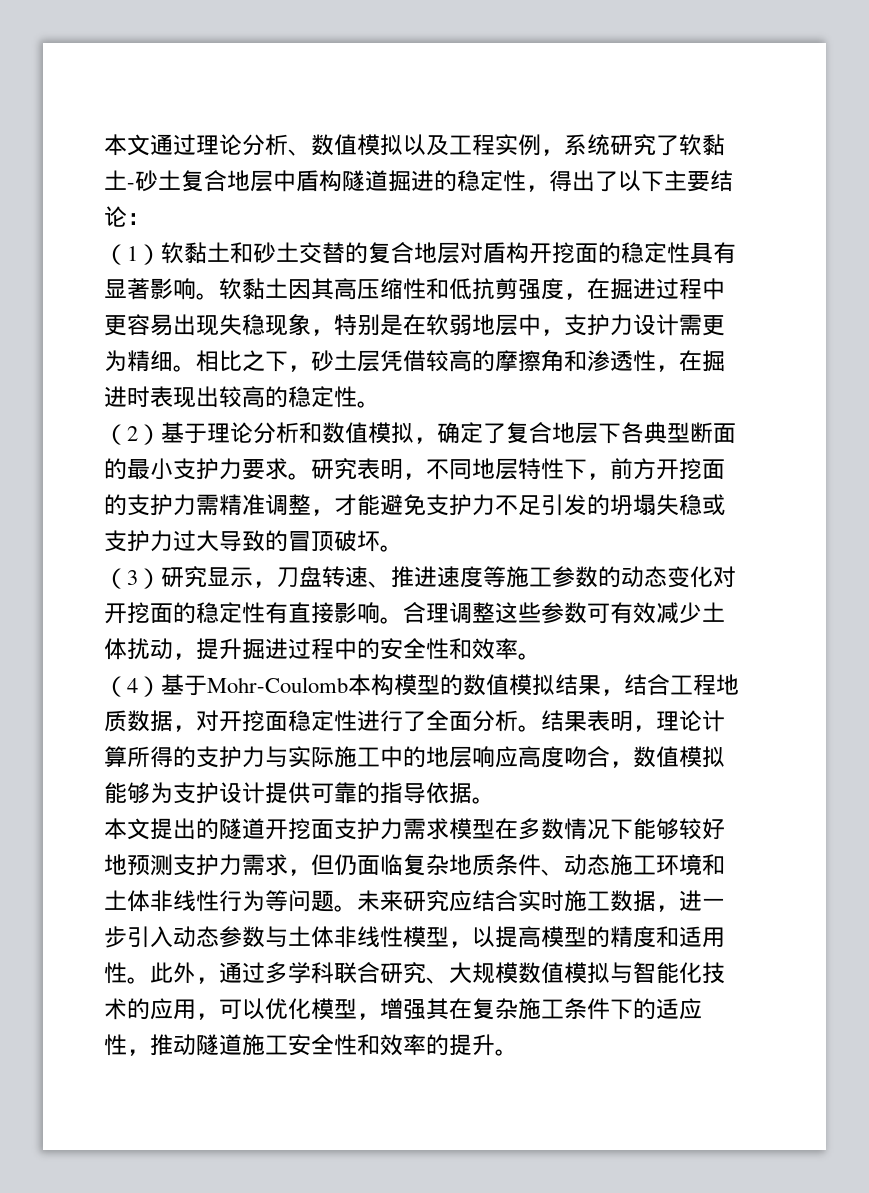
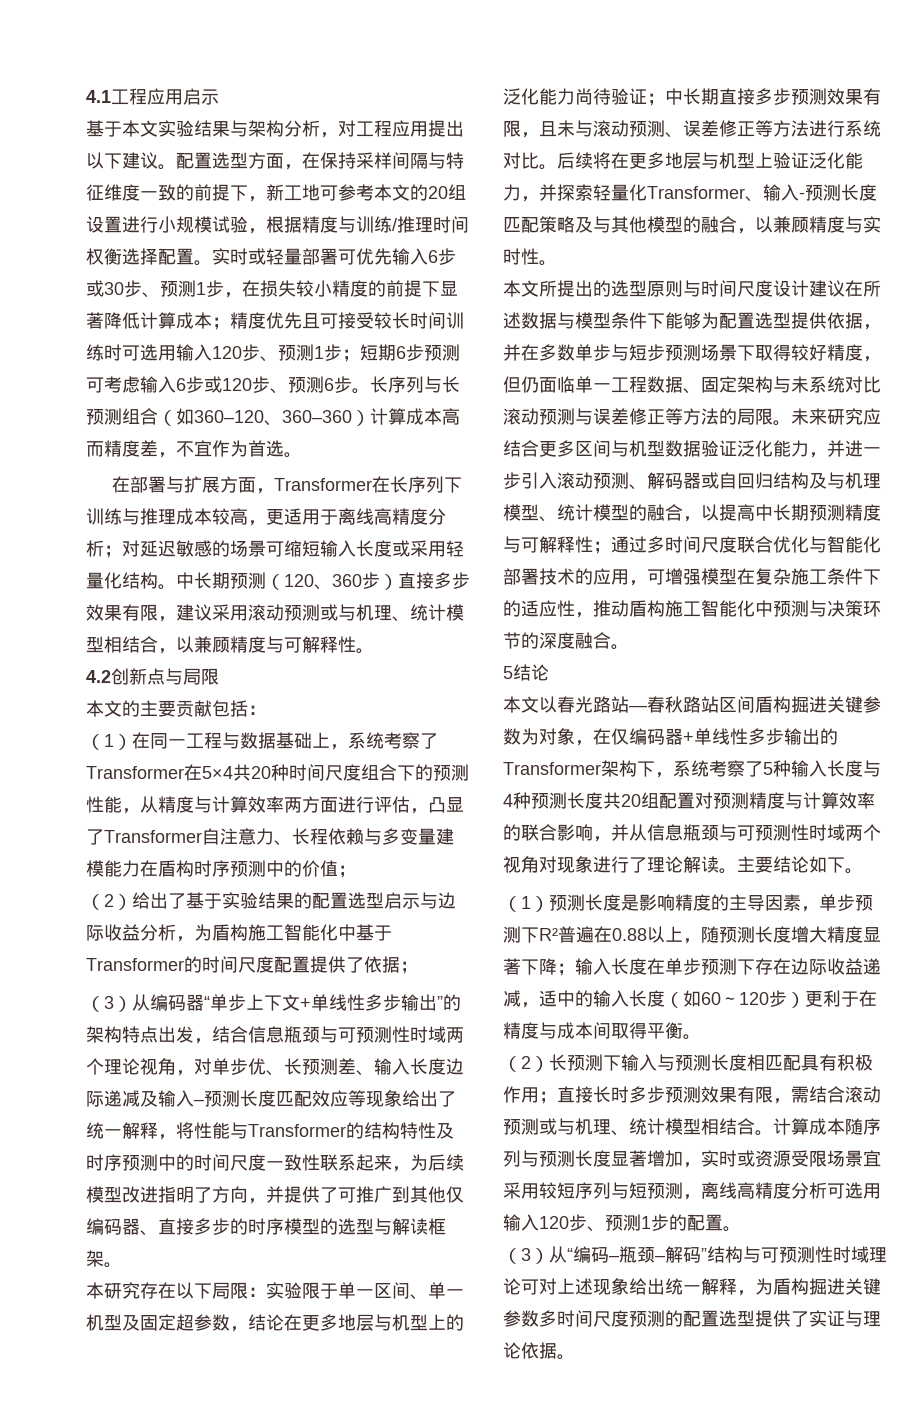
- 本文通过理论分析、数值模拟以及工程实例，系统研究了软黏土-砂土复合地层中盾构隧道掘进的稳定性，得出了以下主要结论：
- （1）软黏土和砂土交替的复合地层对盾构开挖面的稳定性具有显著影响。软黏土因其高压缩性和低抗剪强度，在掘进过程中更容易出现失稳现象，特别是在软弱地层中，支护力设计需更为精细。相比之下，砂土层凭借较高的摩擦角和渗透性，在掘进时表现出较高的稳定性。
- （2）基于理论分析和数值模拟，确定了复合地层下各典型断面的最小支护力要求。研究表明，不同地层特性下，前方开挖面的支护力需精准调整，才能避免支护力不足引发的坍塌失稳或支护力过大导致的冒顶破坏。
- （3）研究显示，刀盘转速、推进速度等施工参数的动态变化对开挖面的稳定性有直接影响。合理调整这些参数可有效减少土体扰动，提升掘进过程中的安全性和效率。
- （4）基于Mohr-Coulomb本构模型的数值模拟结果，结合工程地质数据，对开挖面稳定性进行了全面分析。结果表明，理论计算所得的支护力与实际施工中的地层响应高度吻合，数值模拟能够为支护设计提供可靠的指导依据。
- 本文提出的隧道开挖面支护力需求模型在多数情况下能够较好地预测支护力需求，但仍面临复杂地质条件、动态施工环境和土体非线性行为等问题。未来研究应结合实时施工数据，进一步引入动态参数与土体非线性模型，以提高模型的精度和适用性。此外，通过多学科联合研究、大规模数值模拟与智能化技术的应用，可以优化模型，增强其在复杂施工条件下的适应性，推动隧道施工安全性和效率的提升。
+ 4.1工程应用启示
+ 基于本文实验结果与架构分析，对工程应用提出以下建议。配置选型方面，在保持采样间隔与特征维度一致的前提下，新工地可参考本文的20组设置进行小规模试验，根据精度与训练/推理时间权衡选择配置。实时或轻量部署可优先输入6步或30步、预测1步，在损失较小精度的前提下显著降低计算成本；精度优先且可接受较长时间训练时可选用输入120步、预测1步；短期6步预测可考虑输入6步或120步、预测6步。长序列与长预测组合（如360–120、360–360）计算成本高而精度差，不宜作为首选。
+ 在部署与扩展方面，Transformer在长序列下训练与推理成本较高，更适用于离线高精度分析；对延迟敏感的场景可缩短输入长度或采用轻量化结构。中长期预测（120、360步）直接多步效果有限，建议采用滚动预测或与机理、统计模型相结合，以兼顾精度与可解释性。
+ 4.2创新点与局限
+ 本文的主要贡献包括：
+ （1）在同一工程与数据基础上，系统考察了Transformer在5×4共20种时间尺度组合下的预测性能，从精度与计算效率两方面进行评估，凸显了Transformer自注意力、长程依赖与多变量建模能力在盾构时序预测中的价值；
+ （2）给出了基于实验结果的配置选型启示与边际收益分析，为盾构施工智能化中基于Transformer的时间尺度配置提供了依据；
+ （3）从编码器“单步上下文+单线性多步输出”的架构特点出发，结合信息瓶颈与可预测性时域两个理论视角，对单步优、长预测差、输入长度边际递减及输入–预测长度匹配效应等现象给出了统一解释，将性能与Transformer的结构特性及时序预测中的时间尺度一致性联系起来，为后续模型改进指明了方向，并提供了可推广到其他仅编码器、直接多步的时序模型的选型与解读框架。
+ 本研究存在以下局限：实验限于单一区间、单一机型及固定超参数，结论在更多地层与机型上的泛化能力尚待验证；中长期直接多步预测效果有限，且未与滚动预测、误差修正等方法进行系统对比。后续将在更多地层与机型上验证泛化能力，并探索轻量化Transformer、输入-预测长度匹配策略及与其他模型的融合，以兼顾精度与实时性。
+ 本文所提出的选型原则与时间尺度设计建议在所述数据与模型条件下能够为配置选型提供依据，并在多数单步与短步预测场景下取得较好精度，但仍面临单一工程数据、固定架构与未系统对比滚动预测与误差修正等方法的局限。未来研究应结合更多区间与机型数据验证泛化能力，并进一步引入滚动预测、解码器或自回归结构及与机理模型、统计模型的融合，以提高中长期预测精度与可解释性；通过多时间尺度联合优化与智能化部署技术的应用，可增强模型在复杂施工条件下的适应性，推动盾构施工智能化中预测与决策环节的深度融合。
+ 5结论
+ 本文以春光路站—春秋路站区间盾构掘进关键参数为对象，在仅编码器+单线性多步输出的Transformer架构下，系统考察了5种输入长度与4种预测长度共20组配置对预测精度与计算效率的联合影响，并从信息瓶颈与可预测性时域两个视角对现象进行了理论解读。主要结论如下。
+ （1）预测长度是影响精度的主导因素，单步预测下R²普遍在0.88以上，随预测长度增大精度显著下降；输入长度在单步预测下存在边际收益递减，适中的输入长度（如60～120步）更利于在精度与成本间取得平衡。
+ （2）长预测下输入与预测长度相匹配具有积极作用；直接长时多步预测效果有限，需结合滚动预测或与机理、统计模型相结合。计算成本随序列与预测长度显著增加，实时或资源受限场景宜采用较短序列与短预测，离线高精度分析可选用输入120步、预测1步的配置。
+ （3）从“编码–瓶颈–解码”结构与可预测性时域理论可对上述现象给出统一解释，为盾构掘进关键参数多时间尺度预测的配置选型提供了实证与理论依据。

